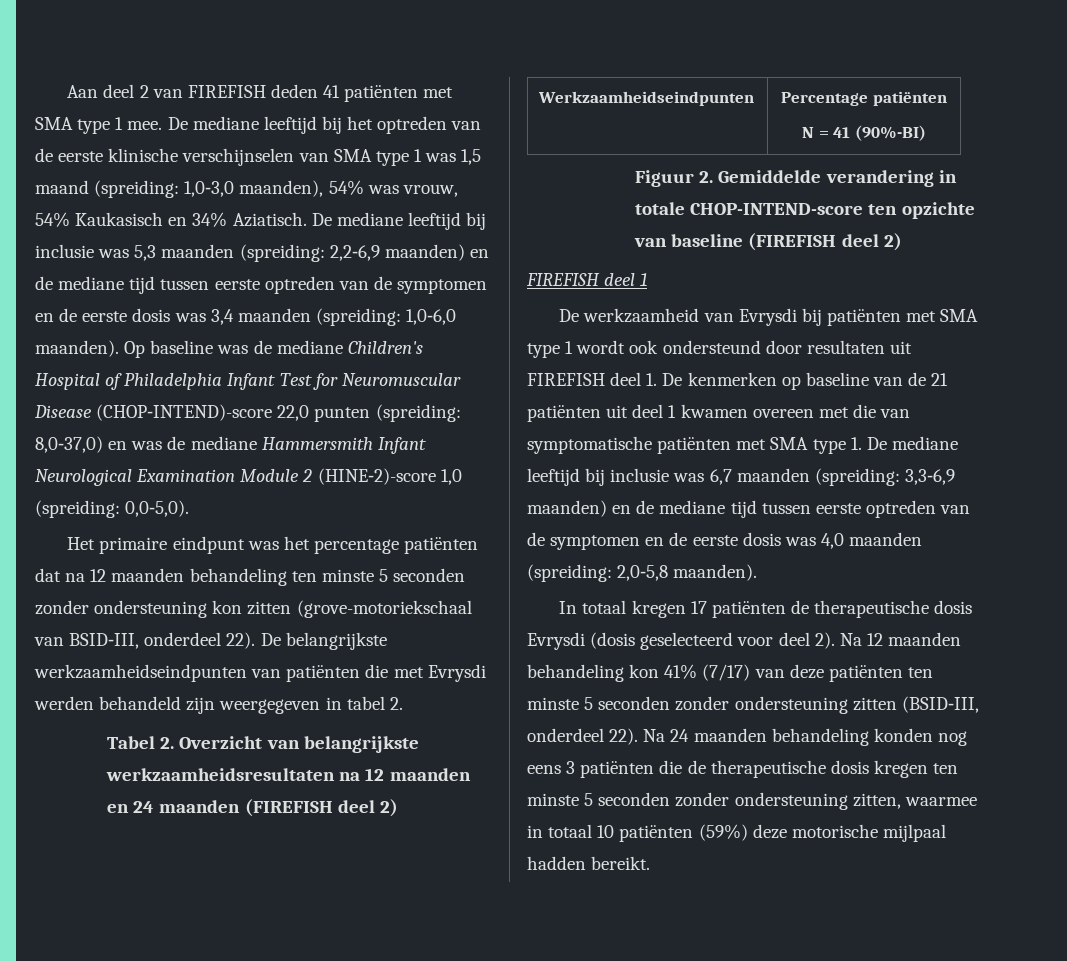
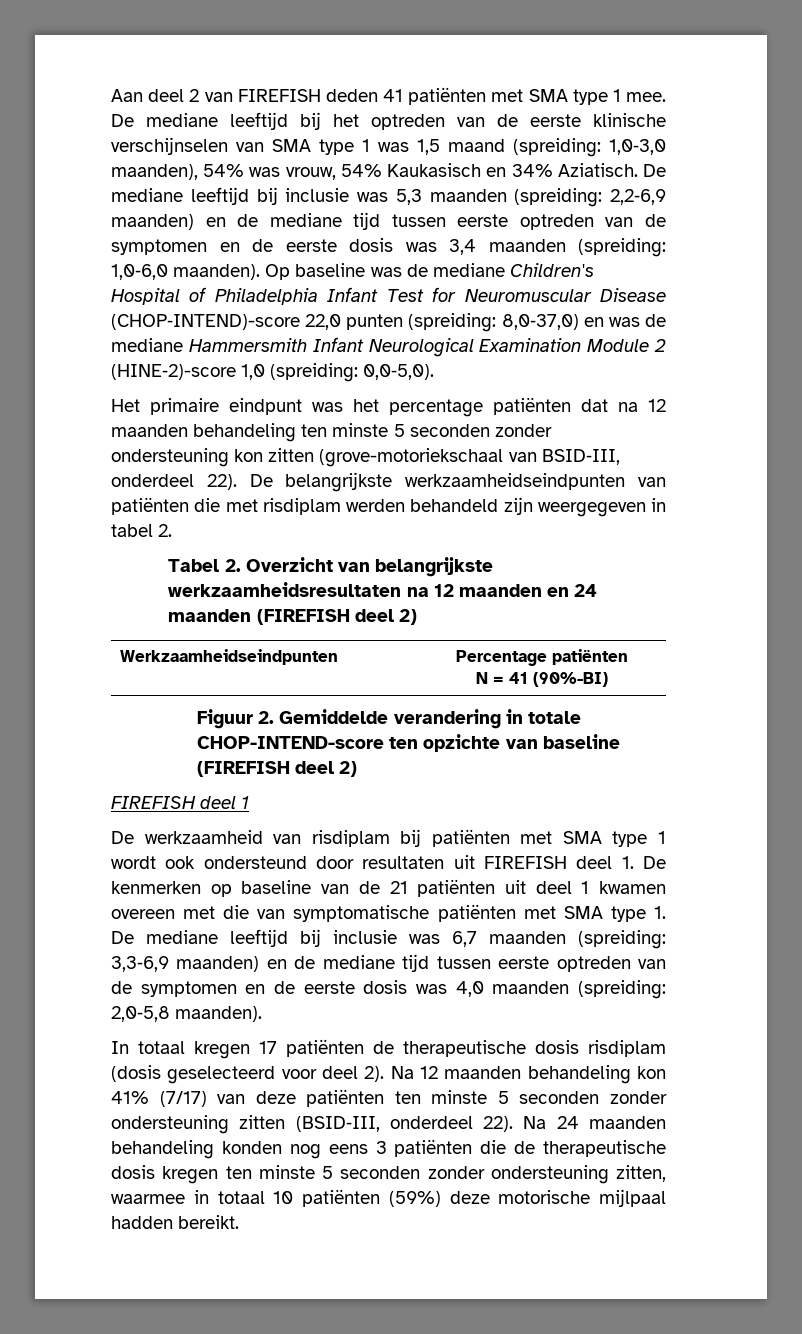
- De belangrijkste werkzaamheidseindpunten van patiënten die met Evrysdi werden behandeld zijn weergegeven in tabel 2.
+ De belangrijkste werkzaamheidseindpunten van patiënten die met risdiplam werden behandeld zijn weergegeven in tabel 2.
- De werkzaamheid van Evrysdi bij patiënten met SMA type 1 wordt ook ondersteund door resultaten uit FIREFISH deel 1. De kenmerken op baseline van de 21 patiënten uit deel 1 kwamen overeen met die van symptomatische patiënten met SMA type 1. De mediane leeftijd bij inclusie was 6,7 maanden (spreiding:
+ De werkzaamheid van risdiplam bij patiënten met SMA type 1 wordt ook ondersteund door resultaten uit FIREFISH deel 1. De kenmerken op baseline van de 21 patiënten uit deel 1 kwamen overeen met die van symptomatische patiënten met SMA type 1. De mediane leeftijd bij inclusie was 6,7 maanden (spreiding:
- In totaal kregen 17 patiënten de therapeutische dosis Evrysdi (dosis geselecteerd voor deel 2).
+ In totaal kregen 17 patiënten de therapeutische dosis risdiplam (dosis geselecteerd voor deel 2).

